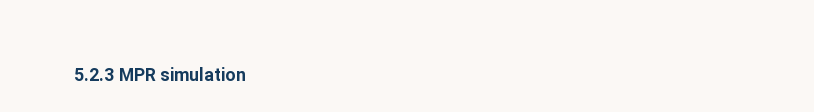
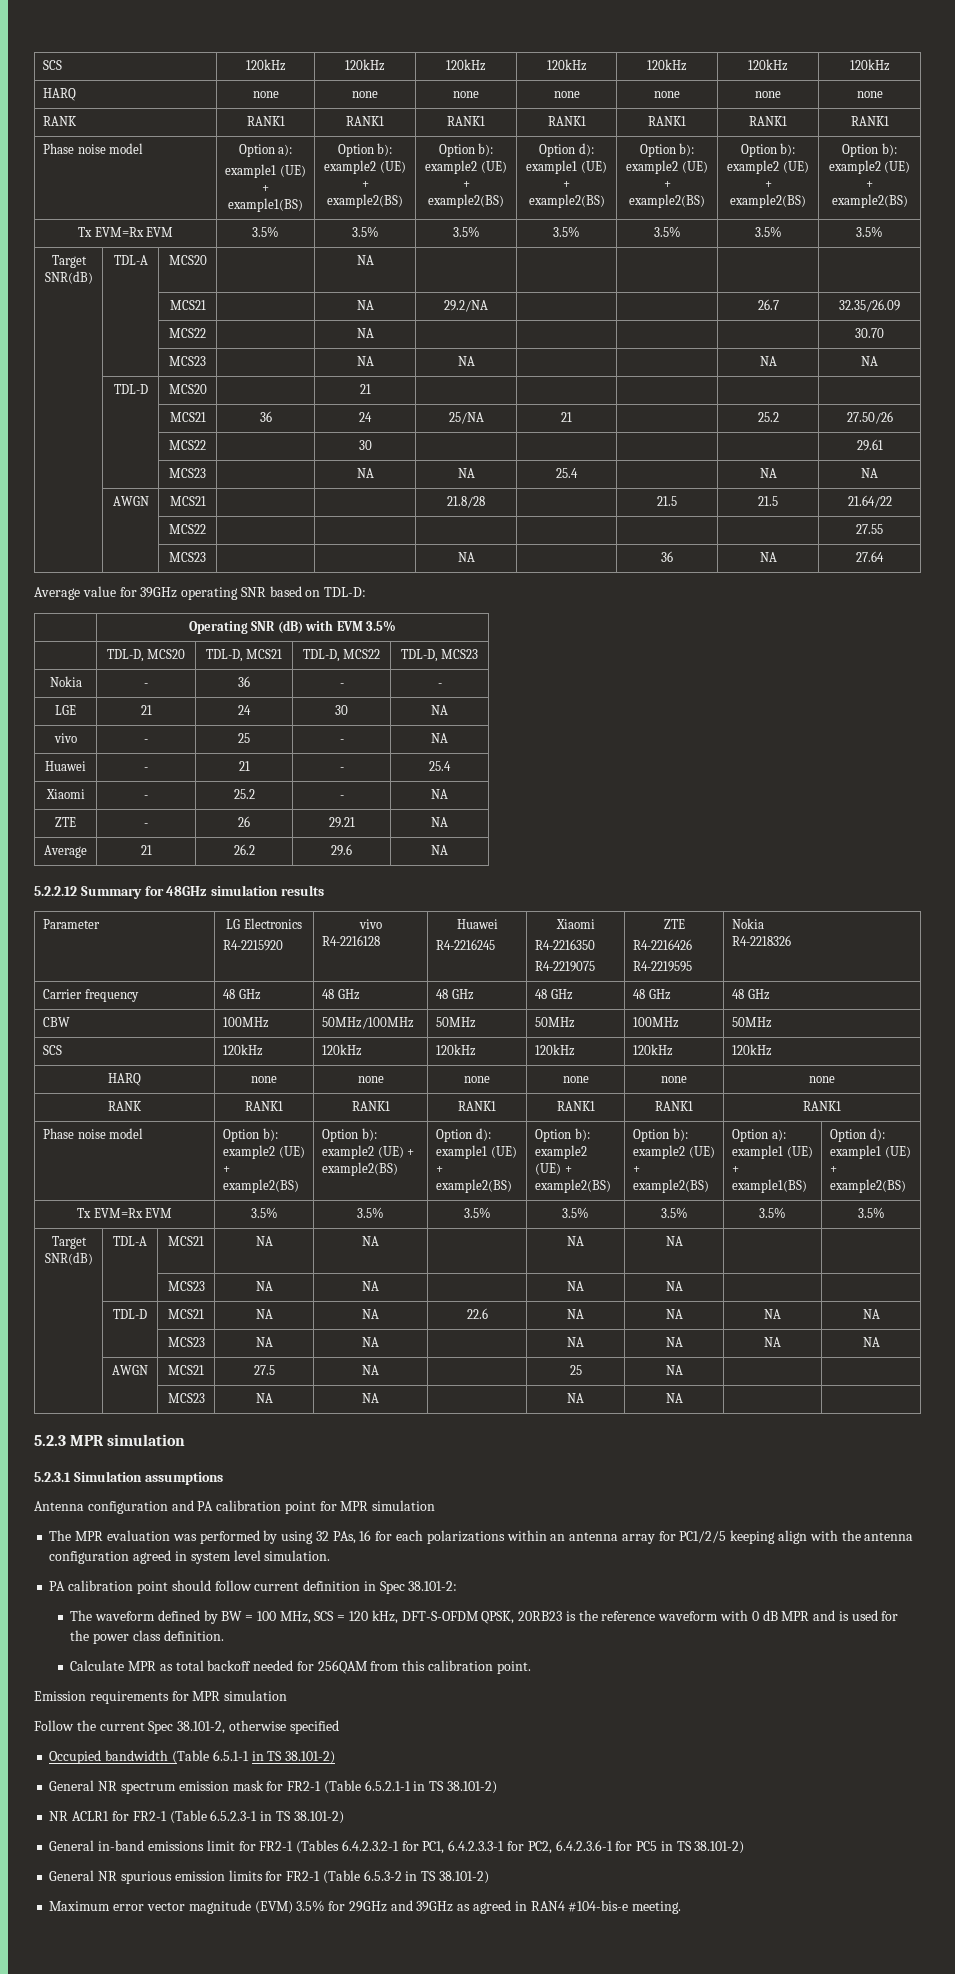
+ SCS | 120kHz | 120kHz | 120kHz | 120kHz | 120kHz | 120kHz | 120kHz
+ HARQ | none | none | none | none | none | none | none
+ RANK | RANK1 | RANK1 | RANK1 | RANK1 | RANK1 | RANK1 | RANK1
+ Phase noise model | Option a):
+ example1 (UE) + example1(BS) | Option b): example2 (UE) + example2(BS) | Option b): example2 (UE) + example2(BS) | Option d): example1 (UE) + example2(BS) | Option b): example2 (UE) + example2(BS) | Option b): example2 (UE) + example2(BS) | Option b): example2 (UE) + example2(BS)
+ Tx EVM=Rx EVM | 3.5% | 3.5% | 3.5% | 3.5% | 3.5% | 3.5% | 3.5%
+ Target SNR(dB) | TDL-A | MCS20 | | NA | | | | |
+ | | MCS21 | | NA | 29.2/NA | | | 26.7 | 32.35/26.09
+ | | MCS22 | | NA | | | | | 30.70
+ | | MCS23 | | NA | NA | | | NA | NA
+ | TDL-D | MCS20 | | 21 | | | | |
+ | | MCS21 | 36 | 24 | 25/NA | 21 | | 25.2 | 27.50/26
+ | | MCS22 | | 30 | | | | | 29.61
+ | | MCS23 | | NA | NA | 25.4 | | NA | NA
+ | AWGN | MCS21 | | | 21.8/28 | | 21.5 | 21.5 | 21.64/22
+ | | MCS22 | | | | | | | 27.55
+ | | MCS23 | | | NA | | 36 | NA | 27.64
+ Average value for 39GHz operating SNR based on TDL-D:
+ | Operating SNR (dB) with EVM 3.5%
+ | TDL-D, MCS20 | TDL-D, MCS21 | TDL-D, MCS22 | TDL-D, MCS23
+ Nokia | - | 36 | - | -
+ LGE | 21 | 24 | 30 | NA
+ vivo | - | 25 | - | NA
+ Huawei | - | 21 | - | 25.4
+ Xiaomi | - | 25.2 | - | NA
+ ZTE | - | 26 | 29.21 | NA
+ Average | 21 | 26.2 | 29.6 | NA
+ 5.2.2.12 Summary for 48GHz simulation results
+ Parameter | LG Electronics
+ R4-2215920 | vivo
+ R4-2216128 | Huawei
+ R4-2216245 | Xiaomi
+ R4-2216350
+ R4-2219075 | ZTE
+ R4-2216426
+ R4-2219595 | Nokia
+ R4-2218326
+ Carrier frequency | 48 GHz | 48 GHz | 48 GHz | 48 GHz | 48 GHz | 48 GHz
+ CBW | 100MHz | 50MHz/100MHz | 50MHz | 50MHz | 100MHz | 50MHz
+ SCS | 120kHz | 120kHz | 120kHz | 120kHz | 120kHz | 120kHz
+ HARQ | none | none | none | none | none | none
+ RANK | RANK1 | RANK1 | RANK1 | RANK1 | RANK1 | RANK1
+ Phase noise model | Option b): example2 (UE) + example2(BS) | Option b): example2 (UE) + example2(BS) | Option d): example1 (UE) + example2(BS) | Option b): example2 (UE) + example2(BS) | Option b): example2 (UE) + example2(BS) | Option a): example1 (UE) + example1(BS) | Option d): example1 (UE) + example2(BS)
+ Tx EVM=Rx EVM | 3.5% | 3.5% | 3.5% | 3.5% | 3.5% | 3.5% | 3.5%
+ Target SNR(dB) | TDL-A | MCS21 | NA | NA | | NA | NA | |
+ | | MCS23 | NA | NA | | NA | NA | |
+ | TDL-D | MCS21 | NA | NA | 22.6 | NA | NA | NA | NA
+ | | MCS23 | NA | NA | | NA | NA | NA | NA
+ | AWGN | MCS21 | 27.5 | NA | | 25 | NA | |
+ | | MCS23 | NA | NA | | NA | NA | |
  5.2.3 MPR simulation
+ 5.2.3.1 Simulation assumptions
+ Antenna configuration and PA calibration point for MPR simulation
+ The MPR evaluation was performed by using 32 PAs, 16 for each polarizations within an antenna array for PC1/2/5 keeping align with the antenna configuration agreed in system level simulation.
+ PA calibration point should follow current definition in Spec 38.101-2:
+ The waveform defined by BW = 100 MHz, SCS = 120 kHz, DFT-S-OFDM QPSK, 20RB23 is the reference waveform with 0 dB MPR and is used for the power class definition.
+ Calculate MPR as total backoff needed for 256QAM from this calibration point.
+ Emission requirements for MPR simulation
+ Follow the current Spec 38.101-2, otherwise specified
+ Occupied bandwidth (Table 6.5.1-1 in TS 38.101-2)
+ General NR spectrum emission mask for FR2-1 (Table 6.5.2.1-1 in TS 38.101-2)
+ NR ACLR1 for FR2-1 (Table 6.5.2.3-1 in TS 38.101-2)
+ General in-band emissions limit for FR2-1 (Tables 6.4.2.3.2-1 for PC1, 6.4.2.3.3-1 for PC2, 6.4.2.3.6-1 for PC5 in TS 38.101-2)
+ General NR spurious emission limits for FR2-1 (Table 6.5.3-2 in TS 38.101-2)
+ Maximum error vector magnitude (EVM) 3.5% for 29GHz and 39GHz as agreed in RAN4 #104-bis-e meeting.

